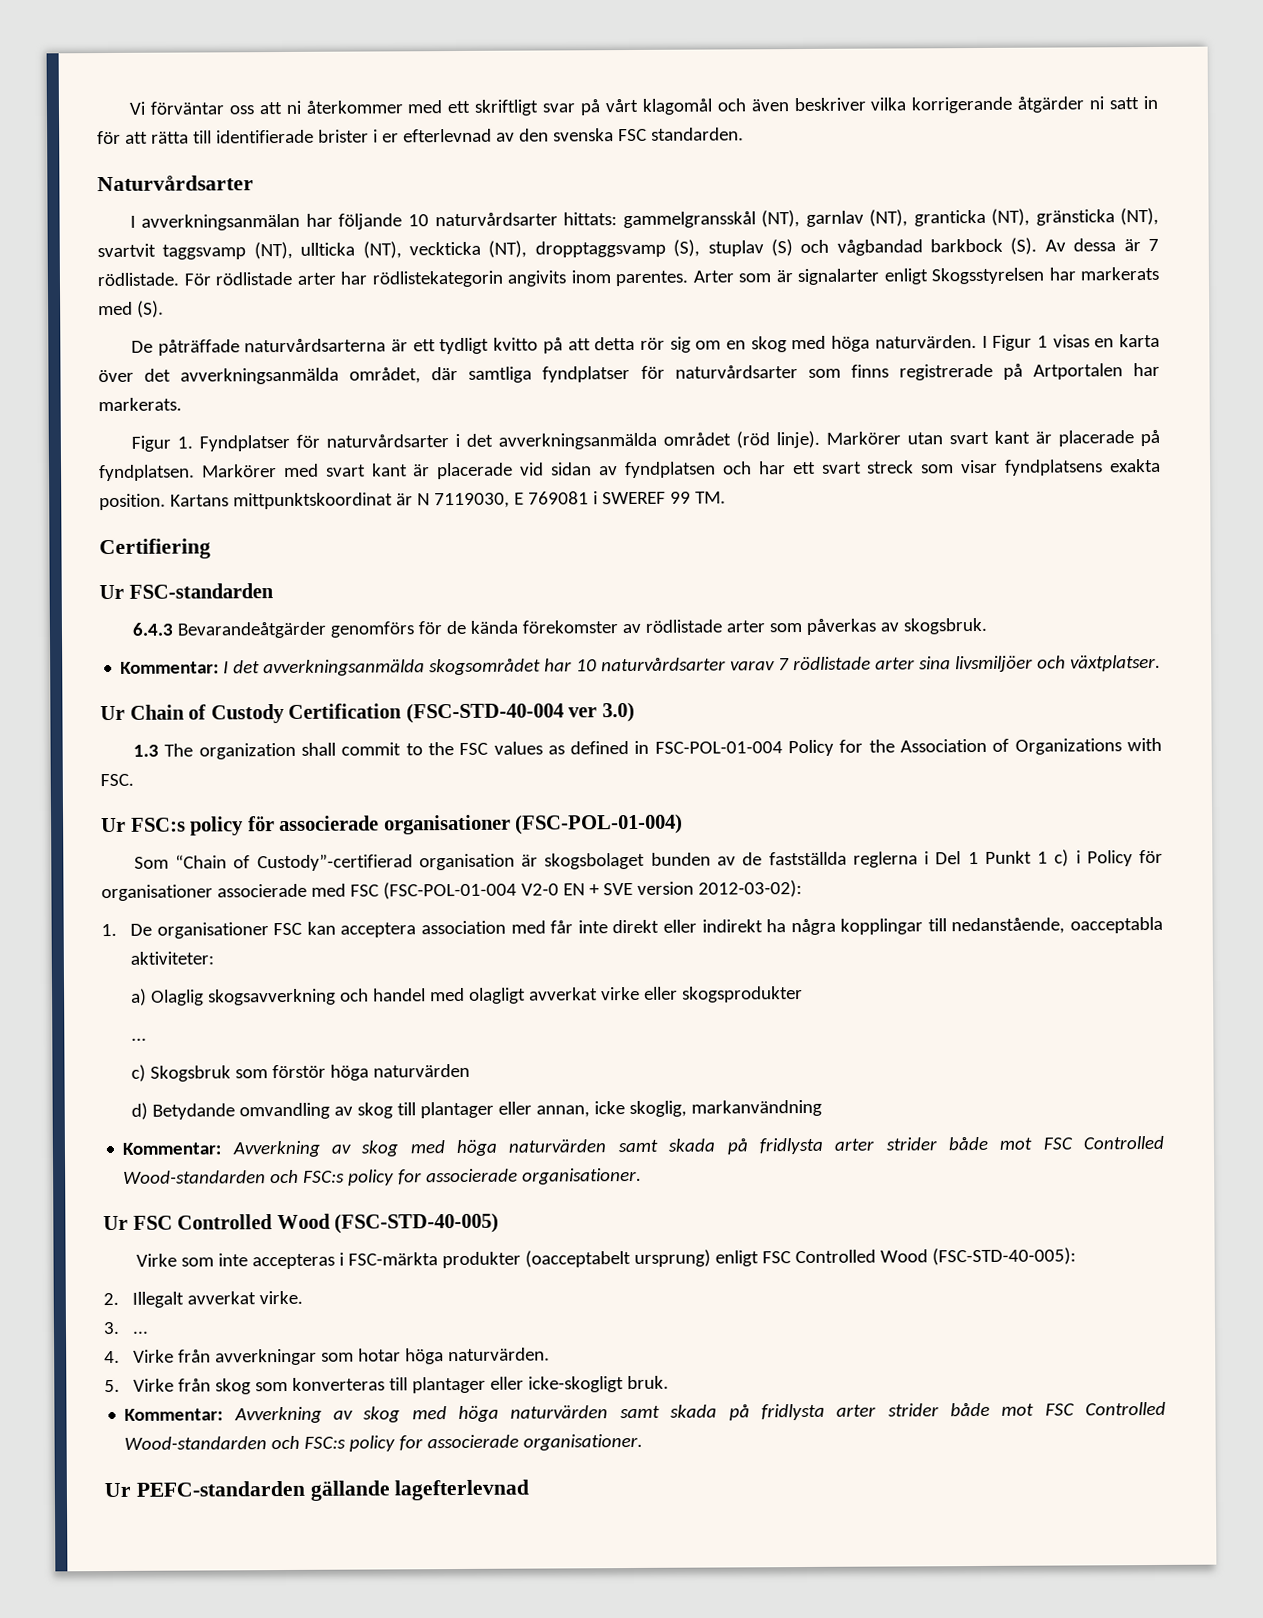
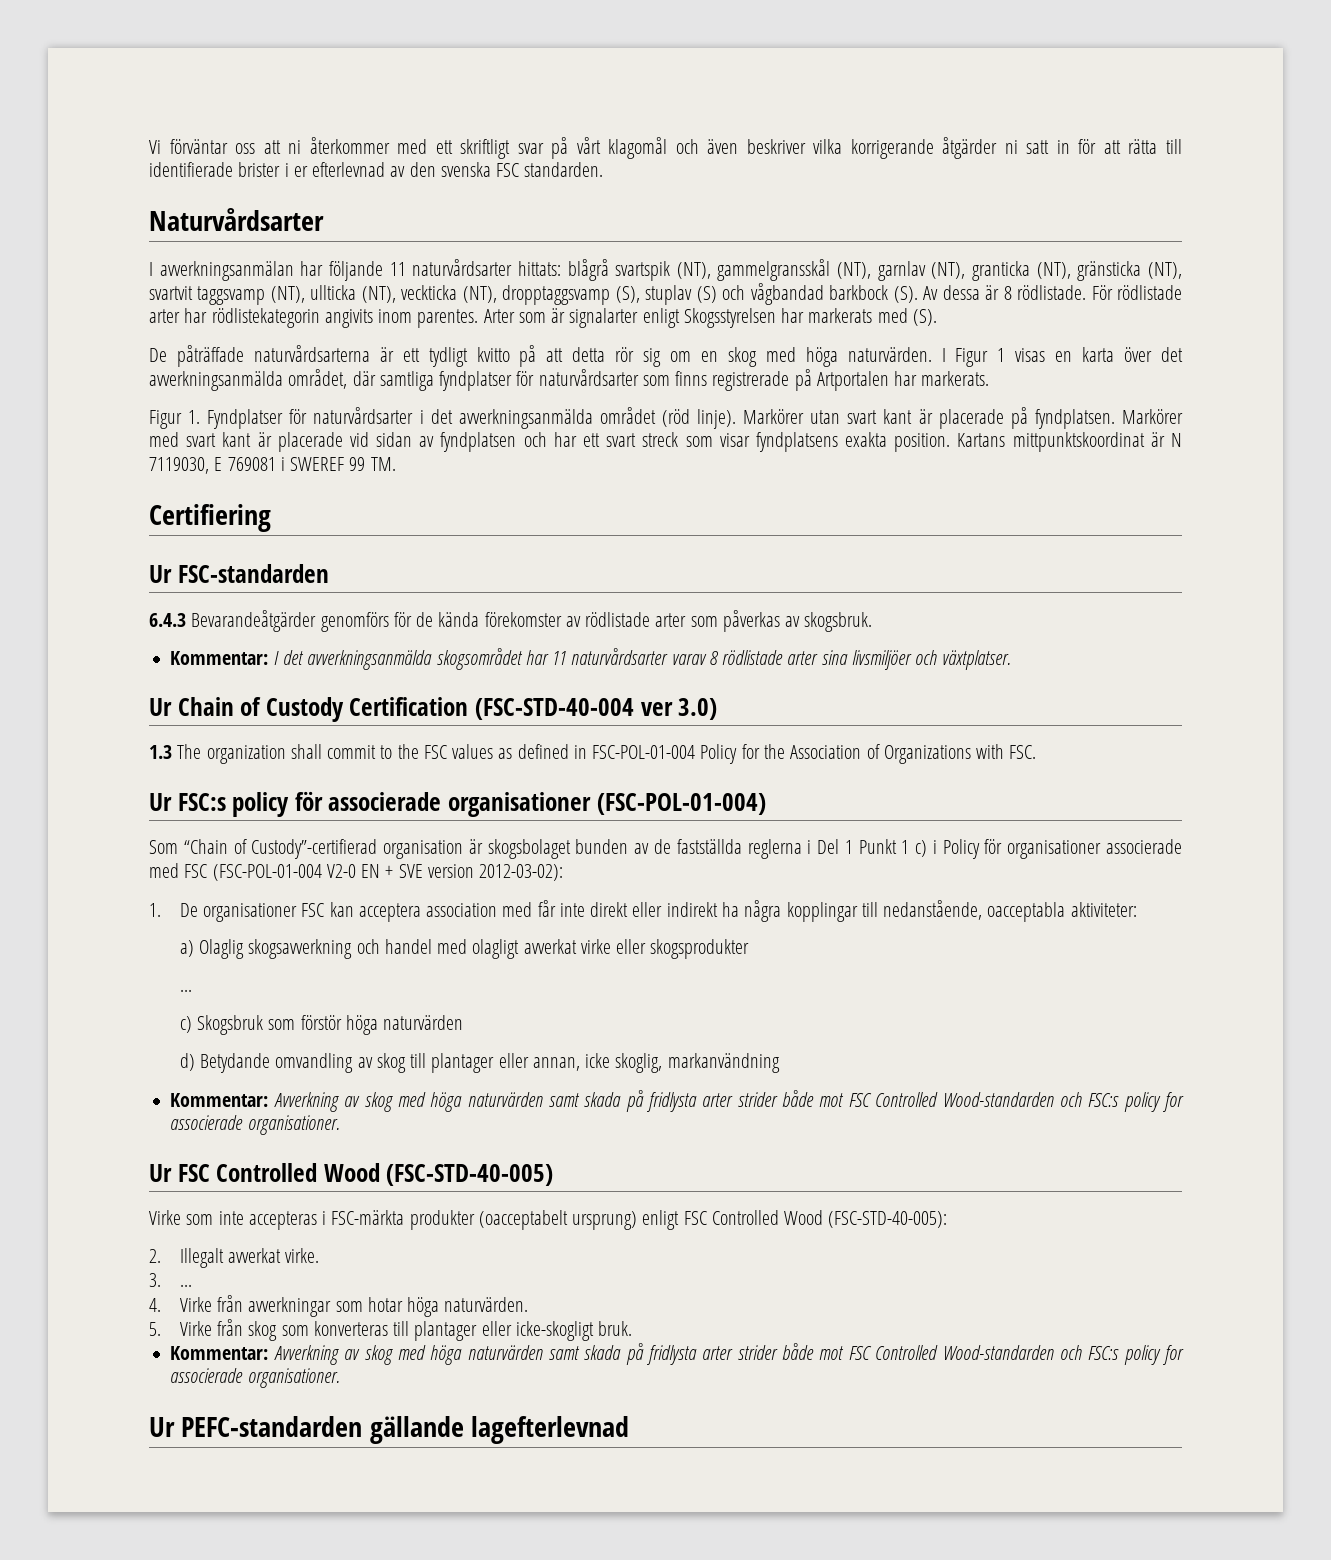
- I avverkningsanmälan har följande 10 naturvårdsarter hittats: gammelgransskål (NT), garnlav (NT), granticka (NT), gränsticka (NT), svartvit taggsvamp (NT), ullticka (NT), veckticka (NT), dropptaggsvamp (S), stuplav (S) och vågbandad barkbock (S). Av dessa är 7 rödlistade.
+ I avverkningsanmälan har följande 11 naturvårdsarter hittats: blågrå svartspik (NT), gammelgransskål (NT), garnlav (NT), granticka (NT), gränsticka (NT), svartvit taggsvamp (NT), ullticka (NT), veckticka (NT), dropptaggsvamp (S), stuplav (S) och vågbandad barkbock (S). Av dessa är 8 rödlistade.
- Kommentar: I det avverkningsanmälda skogsområdet har 10 naturvårdsarter varav 7 rödlistade arter sina livsmiljöer och växtplatser.
+ Kommentar: I det avverkningsanmälda skogsområdet har 11 naturvårdsarter varav 8 rödlistade arter sina livsmiljöer och växtplatser.

